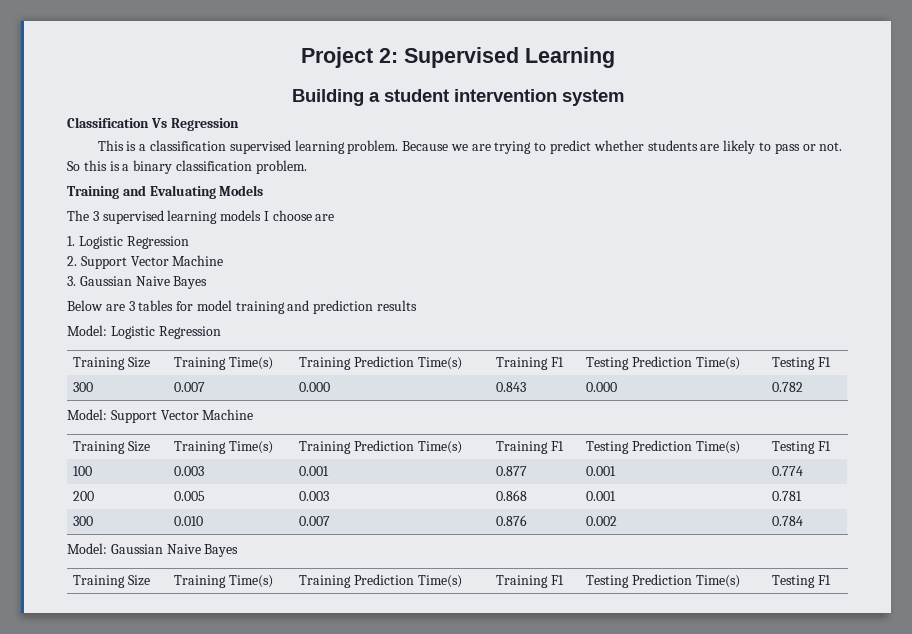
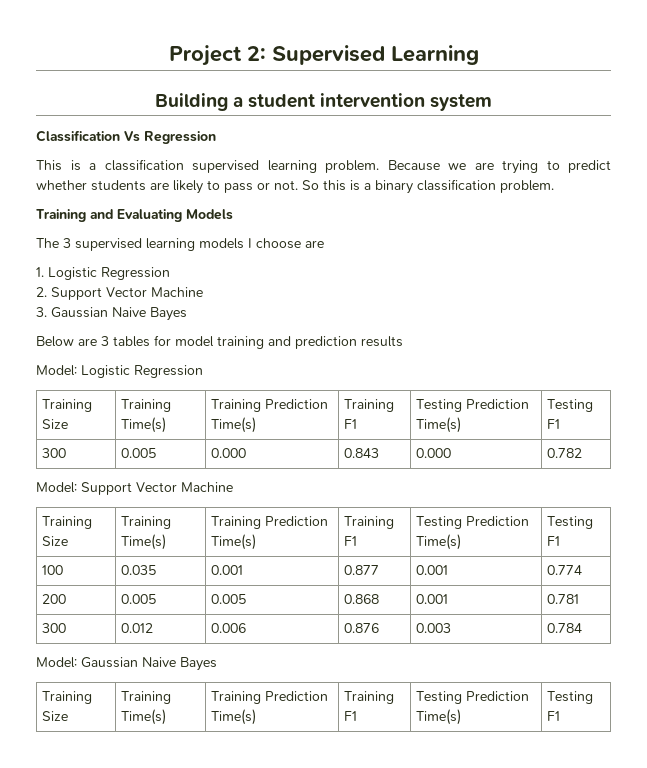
- 300 | 0.007 | 0.000 | 0.843 | 0.000 | 0.782
+ 300 | 0.005 | 0.000 | 0.843 | 0.000 | 0.782
- 100 | 0.003 | 0.001 | 0.877 | 0.001 | 0.774
+ 100 | 0.035 | 0.001 | 0.877 | 0.001 | 0.774
- 200 | 0.005 | 0.003 | 0.868 | 0.001 | 0.781
+ 200 | 0.005 | 0.005 | 0.868 | 0.001 | 0.781
- 300 | 0.010 | 0.007 | 0.876 | 0.002 | 0.784
+ 300 | 0.012 | 0.006 | 0.876 | 0.003 | 0.784

